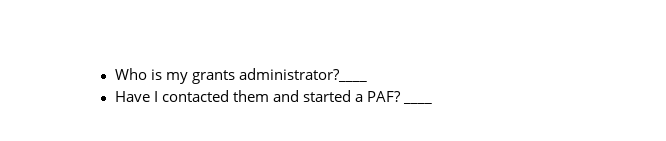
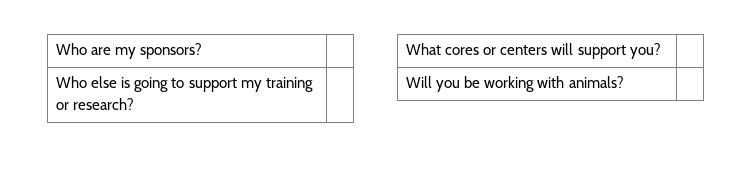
- Who is my grants administrator?____
- Have I contacted them and started a PAF? ____
+ Who are my sponsors? |
+ Who else is going to support my training or research? |
+ What cores or centers will support you? |
+ Will you be working with animals? |

